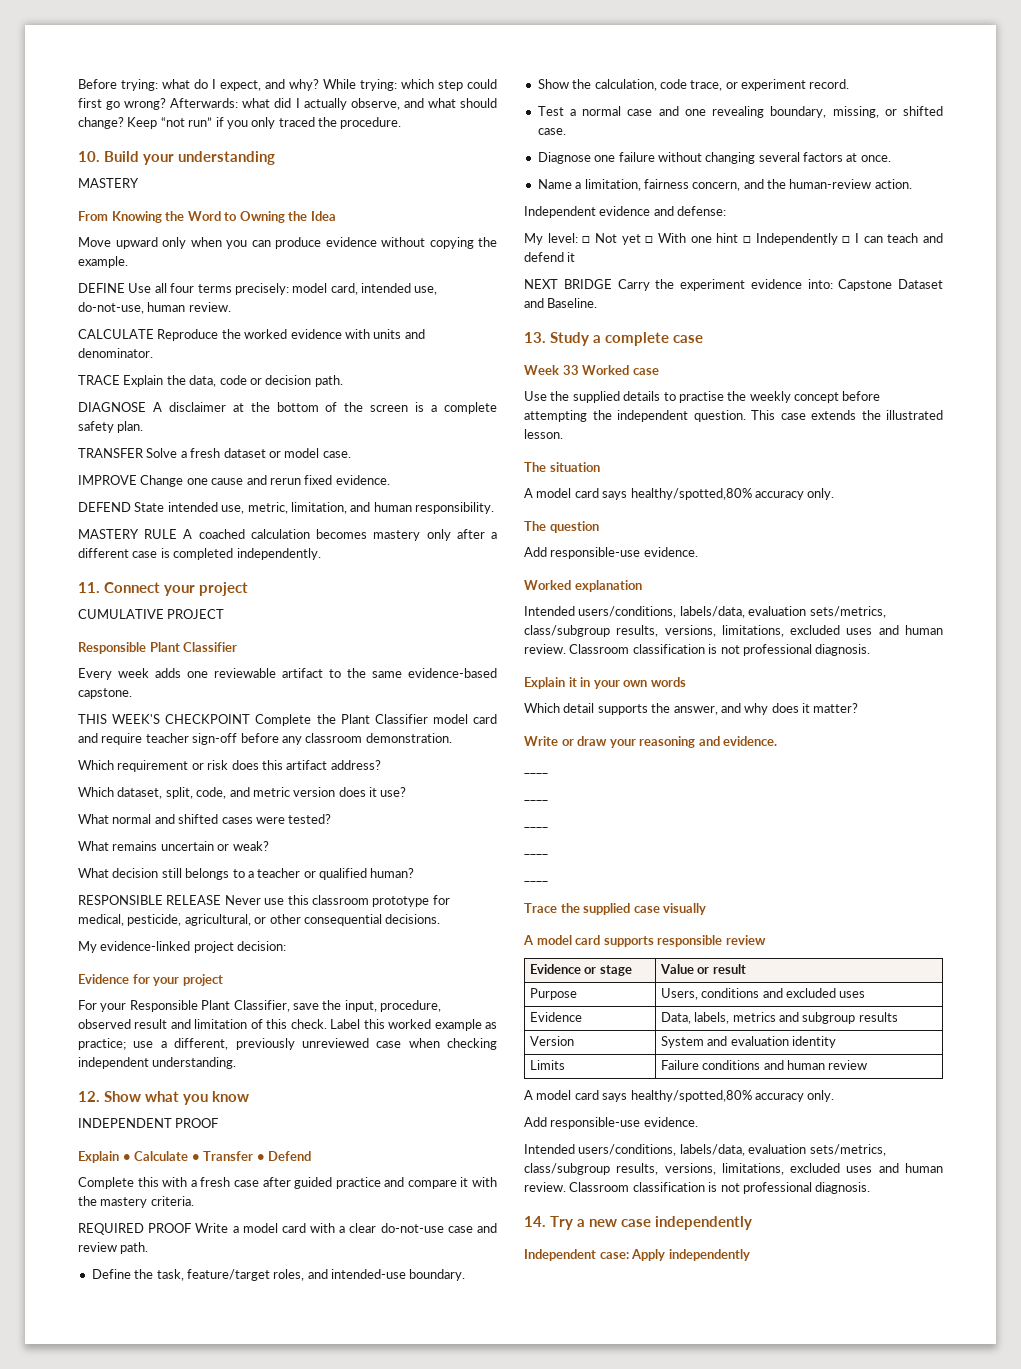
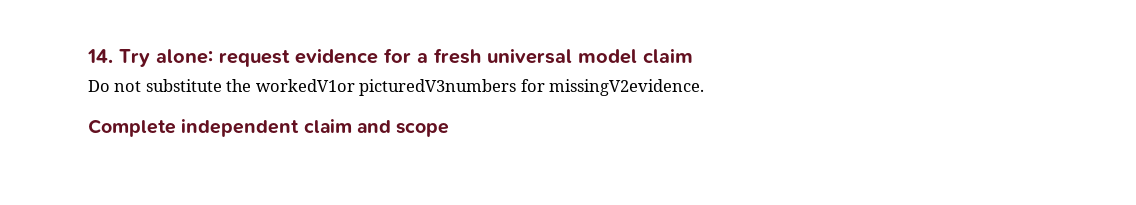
- Before trying: what do I expect, and why? While trying: which step could first go wrong? Afterwards: what did I actually observe, and what should change? Keep “not run” if you only traced the procedure.
- 10. Build your understanding
- MASTERY
- From Knowing the Word to Owning the Idea
- Move upward only when you can produce evidence without copying the example.
- DEFINE Use all four terms precisely: model card, intended use, do-not-use, human review.
- CALCULATE Reproduce the worked evidence with units and denominator.
- TRACE Explain the data, code or decision path.
- DIAGNOSE A disclaimer at the bottom of the screen is a complete safety plan.
- TRANSFER Solve a fresh dataset or model case.
- IMPROVE Change one cause and rerun fixed evidence.
- DEFEND State intended use, metric, limitation, and human responsibility.
- MASTERY RULE A coached calculation becomes mastery only after a different case is completed independently.
- 11. Connect your project
- CUMULATIVE PROJECT
- Responsible Plant Classifier
- Every week adds one reviewable artifact to the same evidence-based capstone.
- THIS WEEK'S CHECKPOINT Complete the Plant Classifier model card and require teacher sign-off before any classroom demonstration.
- Which requirement or risk does this artifact address?
- Which dataset, split, code, and metric version does it use?
- What normal and shifted cases were tested?
- What remains uncertain or weak?
- What decision still belongs to a teacher or qualified human?
- RESPONSIBLE RELEASE Never use this classroom prototype for medical, pesticide, agricultural, or other consequential decisions.
- My evidence-linked project decision:
- Evidence for your project
- For your Responsible Plant Classifier, save the input, procedure, observed result and limitation of this check. Label this worked example as practice; use a different, previously unreviewed case when checking independent understanding.
- 12. Show what you know
- INDEPENDENT PROOF
- Explain • Calculate • Transfer • Defend
- Complete this with a fresh case after guided practice and compare it with the mastery criteria.
- REQUIRED PROOF Write a model card with a clear do-not-use case and review path.
- Define the task, feature/target roles, and intended-use boundary.
- Show the calculation, code trace, or experiment record.
- Test a normal case and one revealing boundary, missing, or shifted case.
- Diagnose one failure without changing several factors at once.
- Name a limitation, fairness concern, and the human-review action.
- Independent evidence and defense:
- My level: □ Not yet □ With one hint □ Independently □ I can teach and defend it
- NEXT BRIDGE Carry the experiment evidence into: Capstone Dataset and Baseline.
- 13. Study a complete case
- Week 33 Worked case
- Use the supplied details to practise the weekly concept before attempting the independent question. This case extends the illustrated lesson.
- The situation
- A model card says healthy/spotted,80% accuracy only.
- The question
- Add responsible-use evidence.
- Worked explanation
- Intended users/conditions, labels/data, evaluation sets/metrics, class/subgroup results, versions, limitations, excluded uses and human review. Classroom classification is not professional diagnosis.
- Explain it in your own words
- Which detail supports the answer, and why does it matter?
- Write or draw your reasoning and evidence.
- ____
- ____
- ____
- ____
- ____
- Trace the supplied case visually
- A model card supports responsible review
- Evidence or stage | Value or result
- Purpose | Users, conditions and excluded uses
- Evidence | Data, labels, metrics and subgroup results
- Version | System and evaluation identity
- Limits | Failure conditions and human review
- A model card says healthy/spotted,80% accuracy only.
- Add responsible-use evidence.
- Intended users/conditions, labels/data, evaluation sets/metrics, class/subgroup results, versions, limitations, excluded uses and human review. Classroom classification is not professional diagnosis.
- 14. Try a new case independently
- Independent case: Apply independently
+ 14. Try alone: request evidence for a fresh universal model claim
+ Do not substitute the workedV1or picturedV3numbers for missingV2evidence.
+ Complete independent claim and scope

